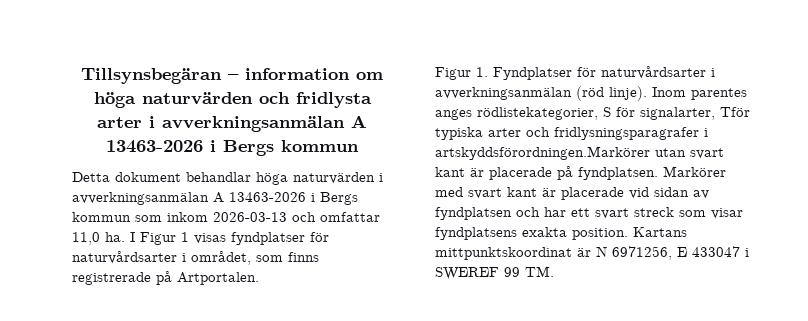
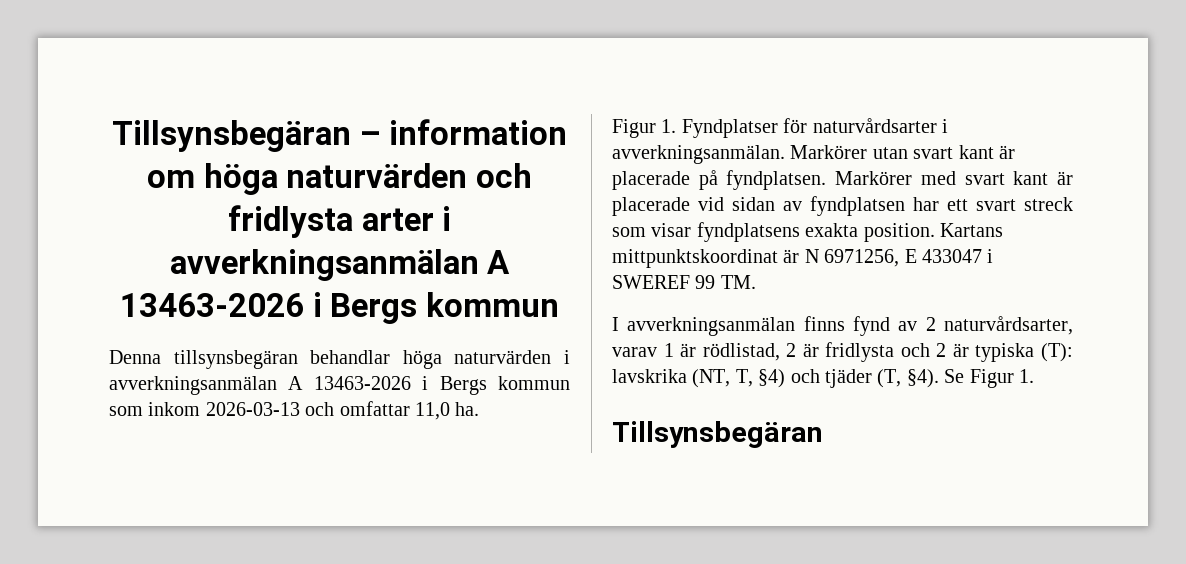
- Detta dokument behandlar höga naturvärden i avverkningsanmälan A 13463-2026 i Bergs kommun som inkom 2026-03-13 och omfattar 11,0 ha. I Figur 1 visas fyndplatser för naturvårdsarter i området, som finns registrerade på Artportalen.
+ Denna tillsynsbegäran behandlar höga naturvärden i avverkningsanmälan A 13463-2026 i Bergs kommun som inkom 2026-03-13 och omfattar 11,0 ha.
- Figur 1. Fyndplatser för naturvårdsarter i avverkningsanmälan (röd linje). Inom parentes anges rödlistekategorier, S för signalarter, Tför typiska arter och fridlysningsparagrafer i artskyddsförordningen.Markörer utan svart kant är placerade på fyndplatsen.
+ Figur 1. Fyndplatser för naturvårdsarter i avverkningsanmälan. Markörer utan svart kant är placerade på fyndplatsen.
- Markörer med svart kant är placerade vid sidan av fyndplatsen och har ett svart streck som visar fyndplatsens exakta position.
+ Markörer med svart kant är placerade vid sidan av fyndplatsen har ett svart streck som visar fyndplatsens exakta position.
+ I avverkningsanmälan finns fynd av 2 naturvårdsarter, varav 1 är rödlistad, 2 är fridlysta och 2 är typiska (T): lavskrika (NT, T, §4) och tjäder (T, §4). Se Figur 1.
+ Tillsynsbegäran

